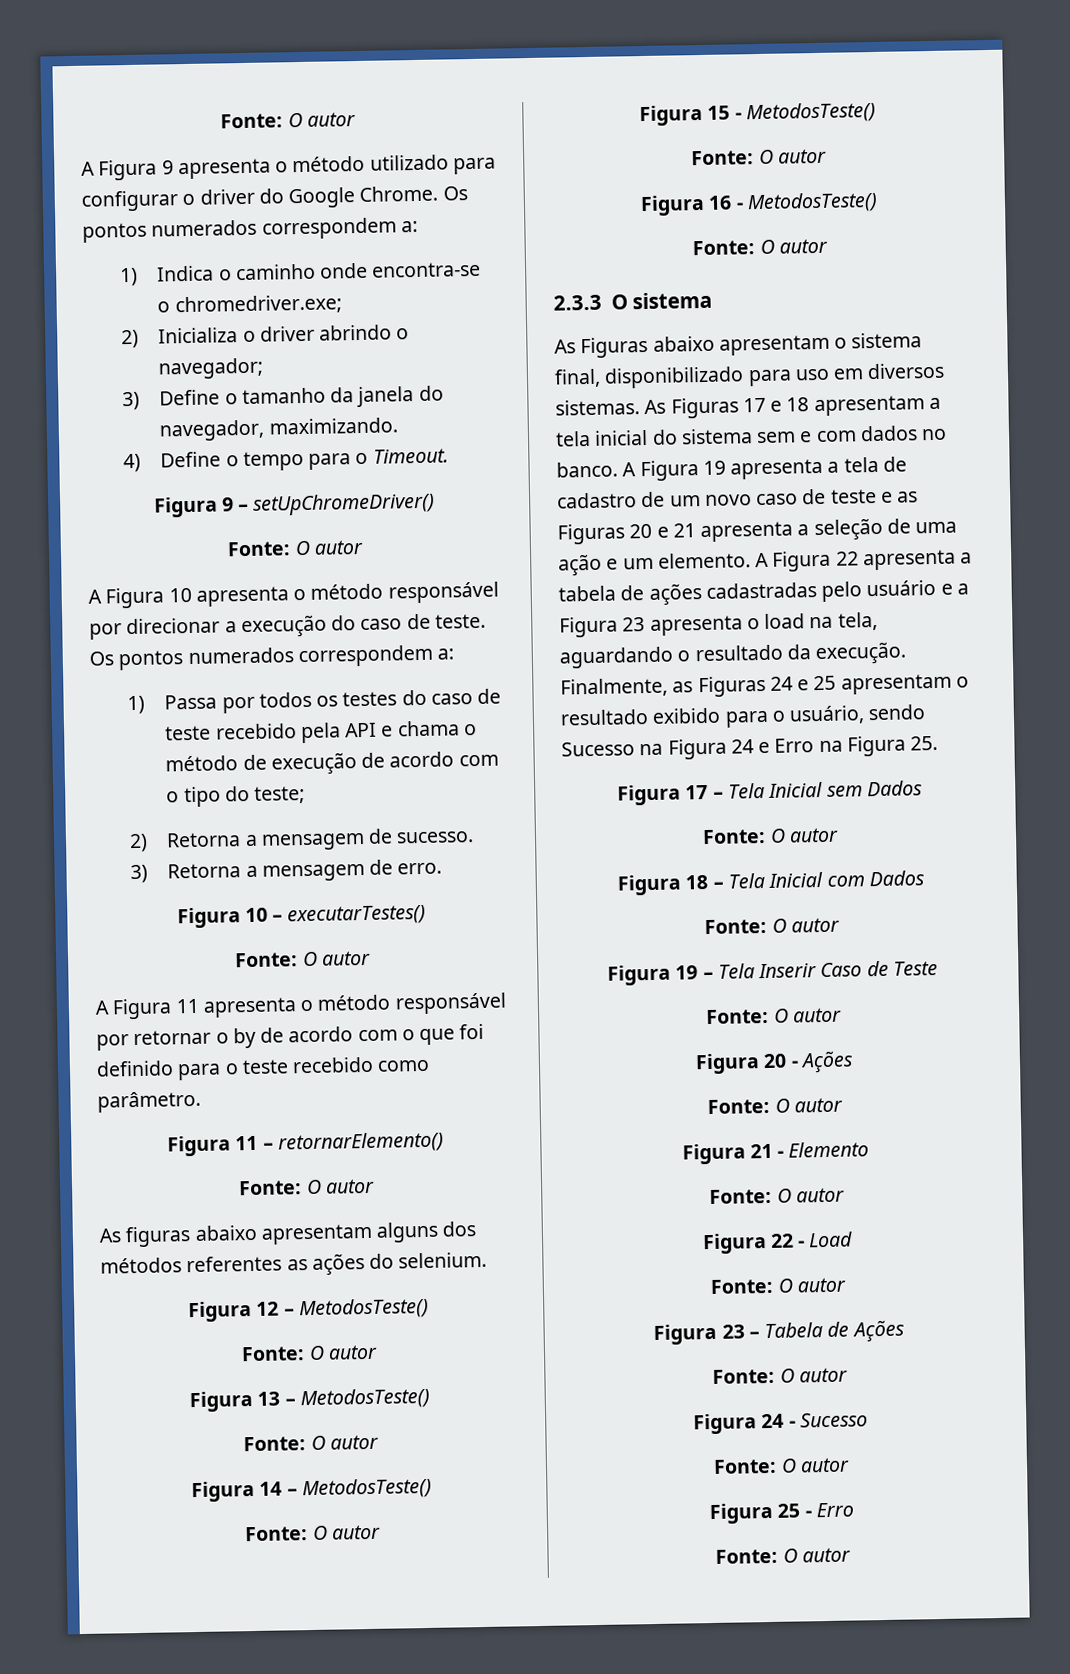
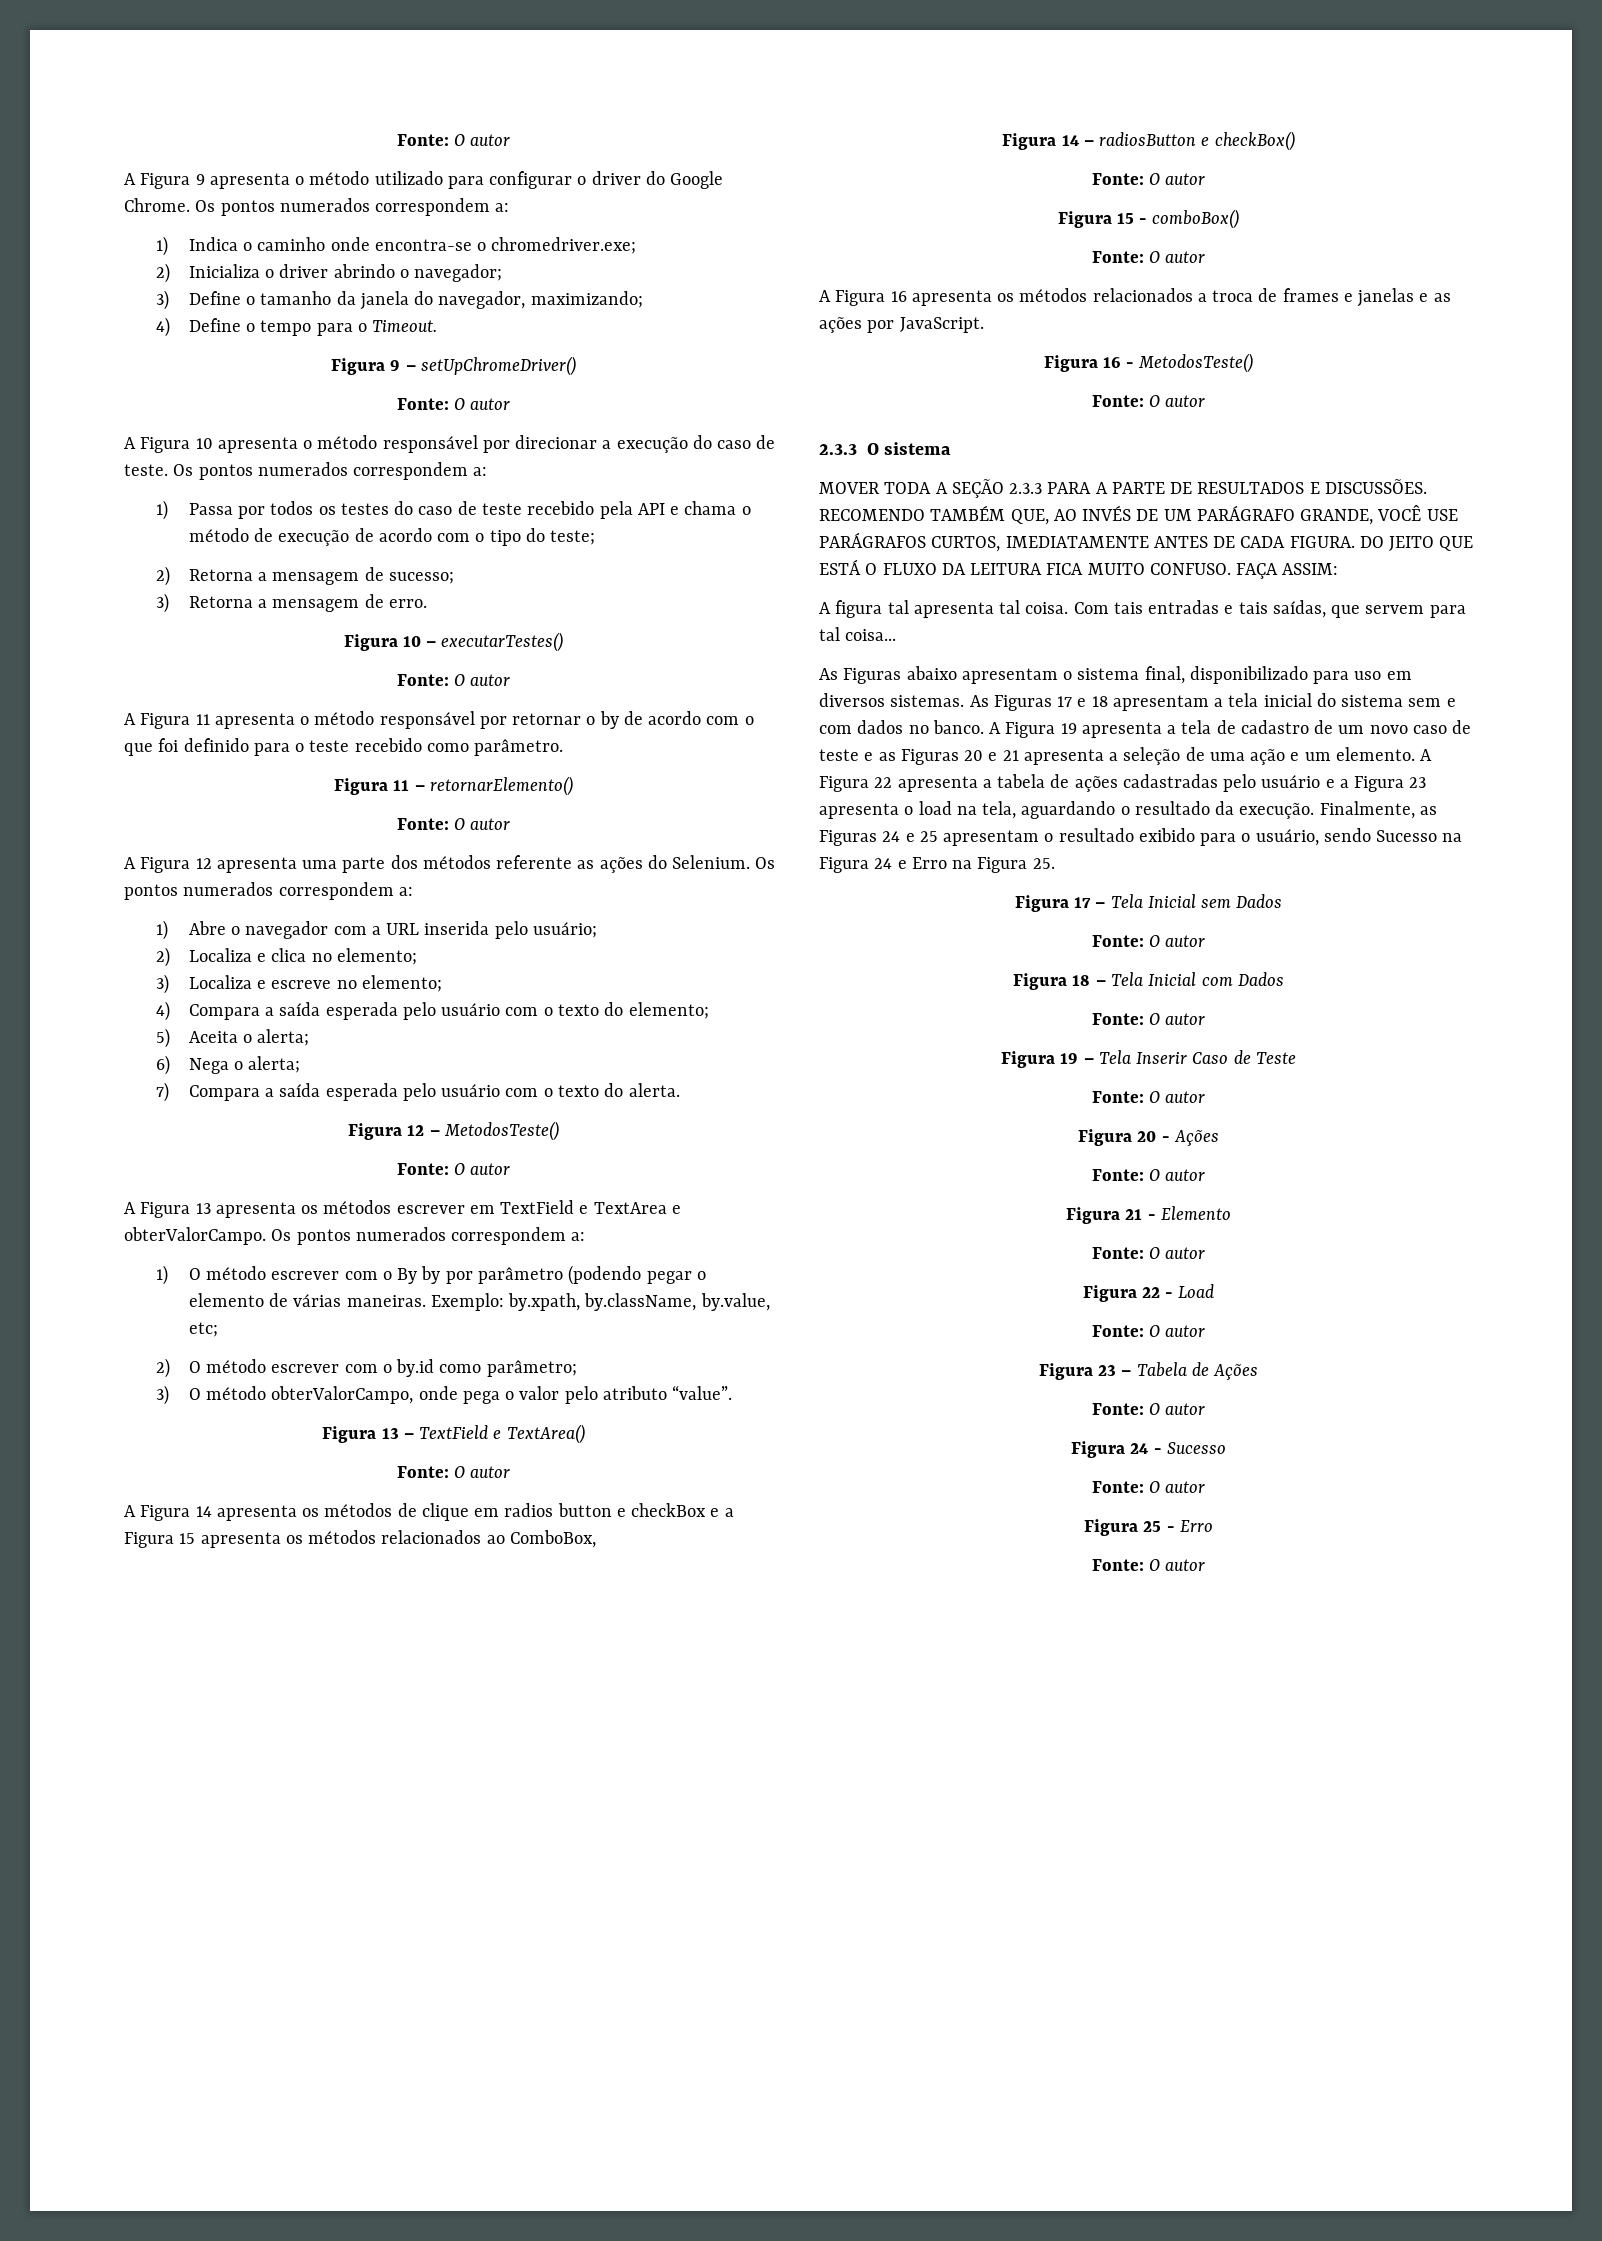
- 3) Define o tamanho da janela do navegador, maximizando.
+ 3) Define o tamanho da janela do navegador, maximizando;
- 2) Retorna a mensagem de sucesso.
+ 2) Retorna a mensagem de sucesso;
- As figuras abaixo apresentam alguns dos métodos referentes as ações do selenium.
+ A Figura 12 apresenta uma parte dos métodos referente as ações do Selenium. Os pontos numerados correspondem a:
+ 1) Abre o navegador com a URL inserida pelo usuário;
+ 2) Localiza e clica no elemento;
+ 3) Localiza e escreve no elemento;
+ 4) Compara a saída esperada pelo usuário com o texto do elemento;
+ 5) Aceita o alerta;
+ 6) Nega o alerta;
+ 7) Compara a saída esperada pelo usuário com o texto do alerta.
+ A Figura 13 apresenta os métodos escrever em TextField e TextArea e obterValorCampo. Os pontos numerados correspondem a:
+ 1) O método escrever com o By by por parâmetro (podendo pegar o elemento de várias maneiras. Exemplo: by.xpath, by.className, by.value, etc;
+ 2) O método escrever com o by.id como parâmetro;
+ 3) O método obterValorCampo, onde pega o valor pelo atributo “value”.
- Figura 13 – MetodosTeste()
+ Figura 13 – TextField e TextArea()
  Fonte: O autor
+ A Figura 14 apresenta os métodos de clique em radios button e checkBox e a Figura 15 apresenta os métodos relacionados ao ComboBox,
- Figura 14 – MetodosTeste()
+ Figura 14 – radiosButton e checkBox()
- Figura 15 - MetodosTeste()
+ Figura 15 - comboBox()
  Fonte: O autor
+ A Figura 16 apresenta os métodos relacionados a troca de frames e janelas e as ações por JavaScript.
+ MOVER TODA A SEÇÃO 2.3.3 PARA A PARTE DE RESULTADOS E DISCUSSÕES. RECOMENDO TAMBÉM QUE, AO INVÉS DE UM PARÁGRAFO GRANDE, VOCÊ USE PARÁGRAFOS CURTOS, IMEDIATAMENTE ANTES DE CADA FIGURA. DO JEITO QUE ESTÁ O FLUXO DA LEITURA FICA MUITO CONFUSO. FAÇA ASSIM:
+ A figura tal apresenta tal coisa. Com tais entradas e tais saídas, que servem para tal coisa...

